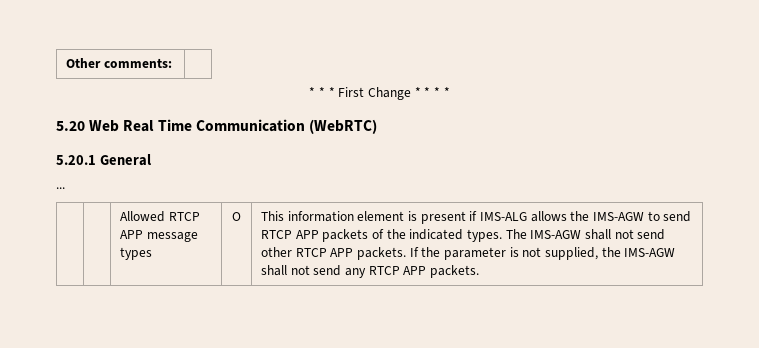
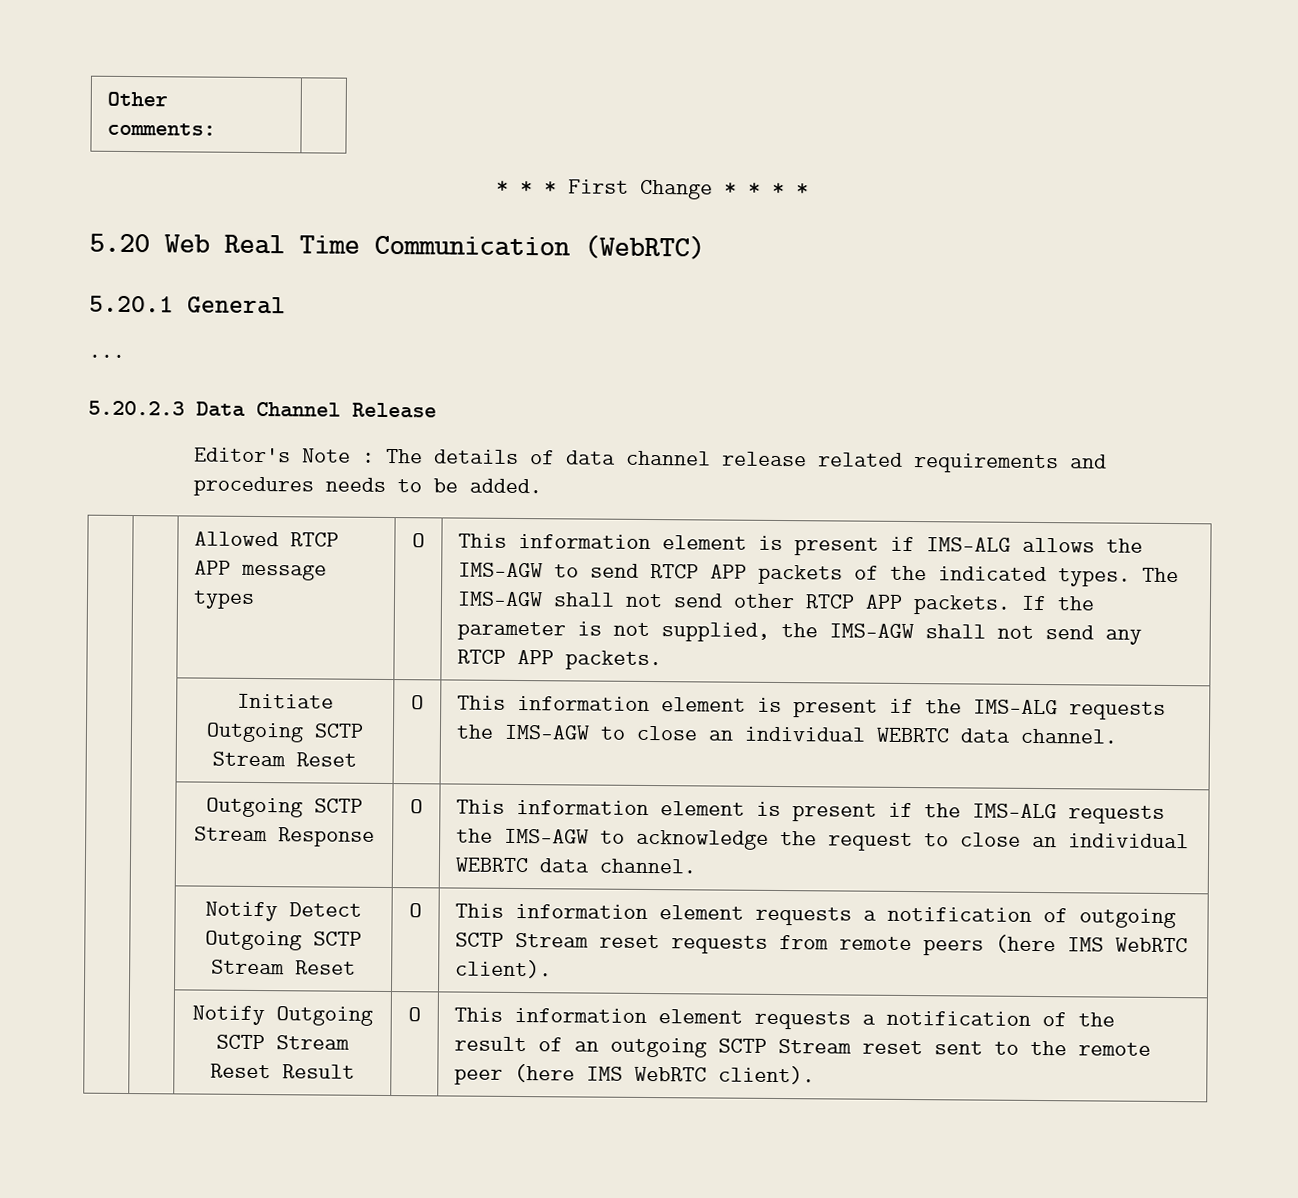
+ 5.20.2.3 Data Channel Release
+ Editor's Note : The details of data channel release related requirements and procedures needs to be added.
+ | | Initiate Outgoing SCTP Stream Reset | O | This information element is present if the IMS-ALG requests the IMS-AGW to close an individual WEBRTC data channel.
+ | | Outgoing SCTP Stream Response | O | This information element is present if the IMS-ALG requests the IMS-AGW to acknowledge the request to close an individual WEBRTC data channel.
+ | | Notify Detect Outgoing SCTP Stream Reset | O | This information element requests a notification of outgoing SCTP Stream reset requests from remote peers (here IMS WebRTC client).
+ | | Notify Outgoing SCTP Stream Reset Result | O | This information element requests a notification of the result of an outgoing SCTP Stream reset sent to the remote peer (here IMS WebRTC client).

